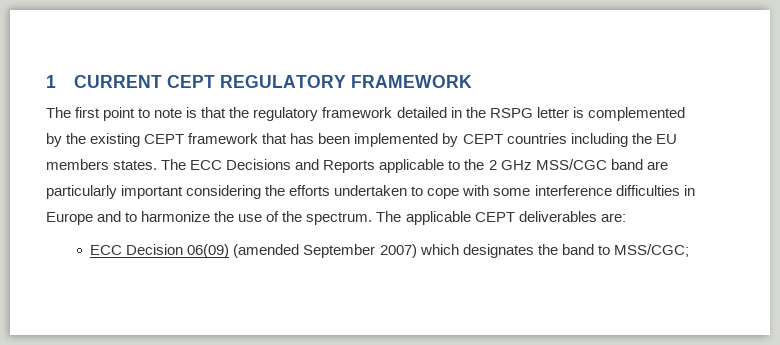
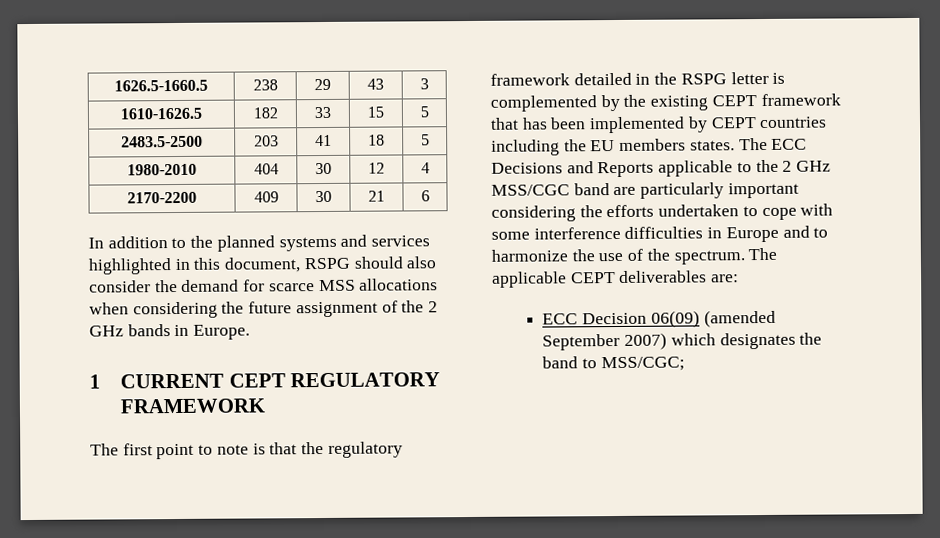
+ 1626.5-1660.5 | 238 | 29 | 43 | 3
+ 1610-1626.5 | 182 | 33 | 15 | 5
+ 2483.5-2500 | 203 | 41 | 18 | 5
+ 1980-2010 | 404 | 30 | 12 | 4
+ 2170-2200 | 409 | 30 | 21 | 6
+ In addition to the planned systems and services highlighted in this document, RSPG should also consider the demand for scarce MSS allocations when considering the future assignment of the 2 GHz bands in Europe.

